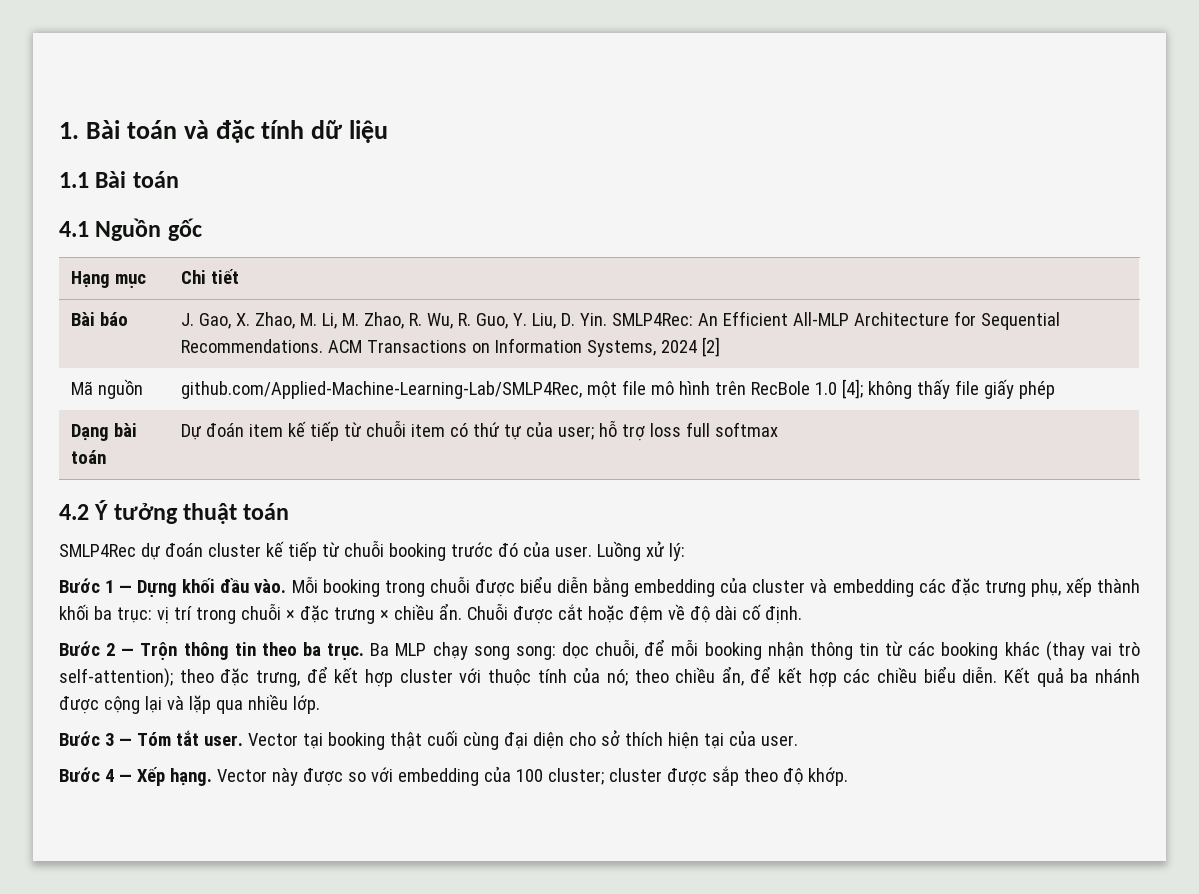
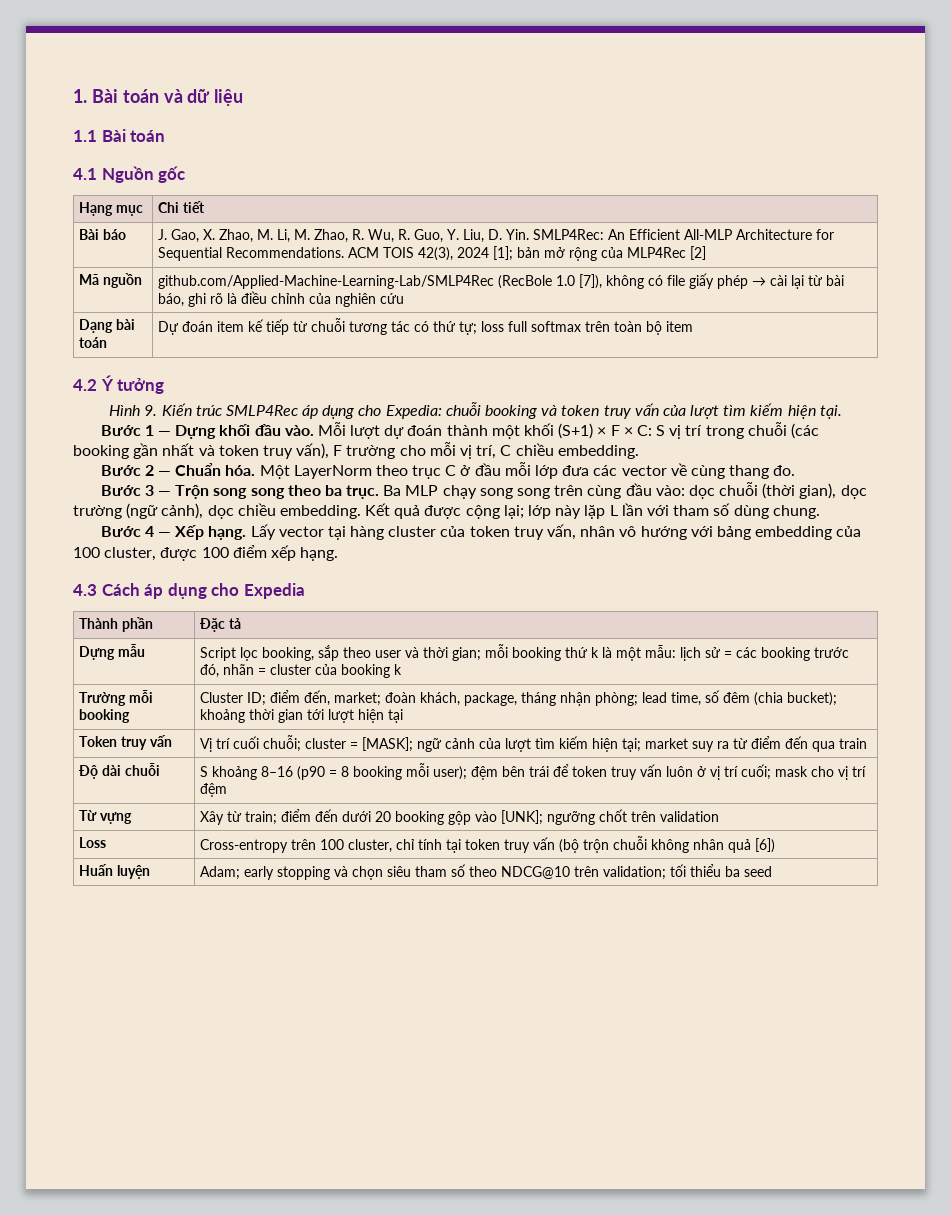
- 1. Bài toán và đặc tính dữ liệu
+ 1. Bài toán và dữ liệu
- Bài báo | J. Gao, X. Zhao, M. Li, M. Zhao, R. Wu, R. Guo, Y. Liu, D. Yin. SMLP4Rec: An Efficient All-MLP Architecture for Sequential Recommendations. ACM Transactions on Information Systems, 2024 [2]
- Mã nguồn | github.com/Applied-Machine-Learning-Lab/SMLP4Rec, một file mô hình trên RecBole 1.0 [4]; không thấy file giấy phép
+ Bài báo | J. Gao, X. Zhao, M. Li, M. Zhao, R. Wu, R. Guo, Y. Liu, D. Yin. SMLP4Rec: An Efficient All-MLP Architecture for Sequential Recommendations. ACM TOIS 42(3), 2024 [1]; bản mở rộng của MLP4Rec [2]
+ Mã nguồn | github.com/Applied-Machine-Learning-Lab/SMLP4Rec (RecBole 1.0 [7]), không có file giấy phép → cài lại từ bài báo, ghi rõ là điều chỉnh của nghiên cứu
- Dạng bài toán | Dự đoán item kế tiếp từ chuỗi item có thứ tự của user; hỗ trợ loss full softmax
+ Dạng bài toán | Dự đoán item kế tiếp từ chuỗi tương tác có thứ tự; loss full softmax trên toàn bộ item
- 4.2 Ý tưởng thuật toán
- SMLP4Rec dự đoán cluster kế tiếp từ chuỗi booking trước đó của user. Luồng xử lý:
+ 4.2 Ý tưởng
+ Hình 9. Kiến trúc SMLP4Rec áp dụng cho Expedia: chuỗi booking và token truy vấn của lượt tìm kiếm hiện tại.
- Mỗi booking trong chuỗi được biểu diễn bằng embedding của cluster và embedding các đặc trưng phụ, xếp thành khối ba trục: vị trí trong chuỗi × đặc trưng × chiều ẩn. Chuỗi được cắt hoặc đệm về độ dài cố định.
- Bước 2 — Trộn thông tin theo ba trục.
+ Mỗi lượt dự đoán thành một khối (S+1) × F × C: S vị trí trong chuỗi (các booking gần nhất và token truy vấn), F trường cho mỗi vị trí, C chiều embedding.
+ Bước 2 — Chuẩn hóa. Một LayerNorm theo trục C ở đầu mỗi lớp đưa các vector về cùng thang đo.
+ Bước 3 — Trộn song song theo ba trục.
- Ba MLP chạy song song: dọc chuỗi, để mỗi booking nhận thông tin từ các booking khác (thay vai trò self-attention); theo đặc trưng, để kết hợp cluster với thuộc tính của nó; theo chiều ẩn, để kết hợp các chiều biểu diễn. Kết quả ba nhánh được cộng lại và lặp qua nhiều lớp.
- Bước 3 — Tóm tắt user. Vector tại booking thật cuối cùng đại diện cho sở thích hiện tại của user.
+ Ba MLP chạy song song trên cùng đầu vào: dọc chuỗi (thời gian), dọc trường (ngữ cảnh), dọc chiều embedding. Kết quả được cộng lại; lớp này lặp L lần với tham số dùng chung.
- Vector này được so với embedding của 100 cluster; cluster được sắp theo độ khớp.
+ Lấy vector tại hàng cluster của token truy vấn, nhân vô hướng với bảng embedding của 100 cluster, được 100 điểm xếp hạng.
+ 4.3 Cách áp dụng cho Expedia
+ Thành phần | Đặc tả
+ Dựng mẫu | Script lọc booking, sắp theo user và thời gian; mỗi booking thứ k là một mẫu: lịch sử = các booking trước đó, nhãn = cluster của booking k
+ Trường mỗi booking | Cluster ID; điểm đến, market; đoàn khách, package, tháng nhận phòng; lead time, số đêm (chia bucket); khoảng thời gian tới lượt hiện tại
+ Token truy vấn | Vị trí cuối chuỗi; cluster = [MASK]; ngữ cảnh của lượt tìm kiếm hiện tại; market suy ra từ điểm đến qua train
+ Độ dài chuỗi | S khoảng 8–16 (p90 = 8 booking mỗi user); đệm bên trái để token truy vấn luôn ở vị trí cuối; mask cho vị trí đệm
+ Từ vựng | Xây từ train; điểm đến dưới 20 booking gộp vào [UNK]; ngưỡng chốt trên validation
+ Loss | Cross-entropy trên 100 cluster, chỉ tính tại token truy vấn (bộ trộn chuỗi không nhân quả [6])
+ Huấn luyện | Adam; early stopping và chọn siêu tham số theo NDCG@10 trên validation; tối thiểu ba seed

